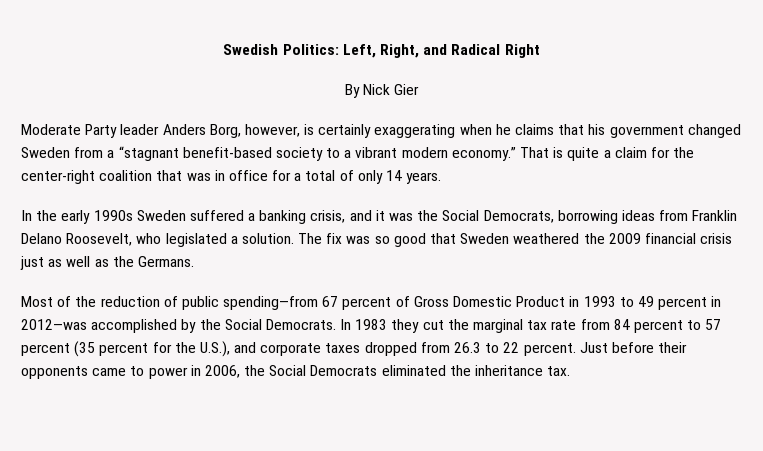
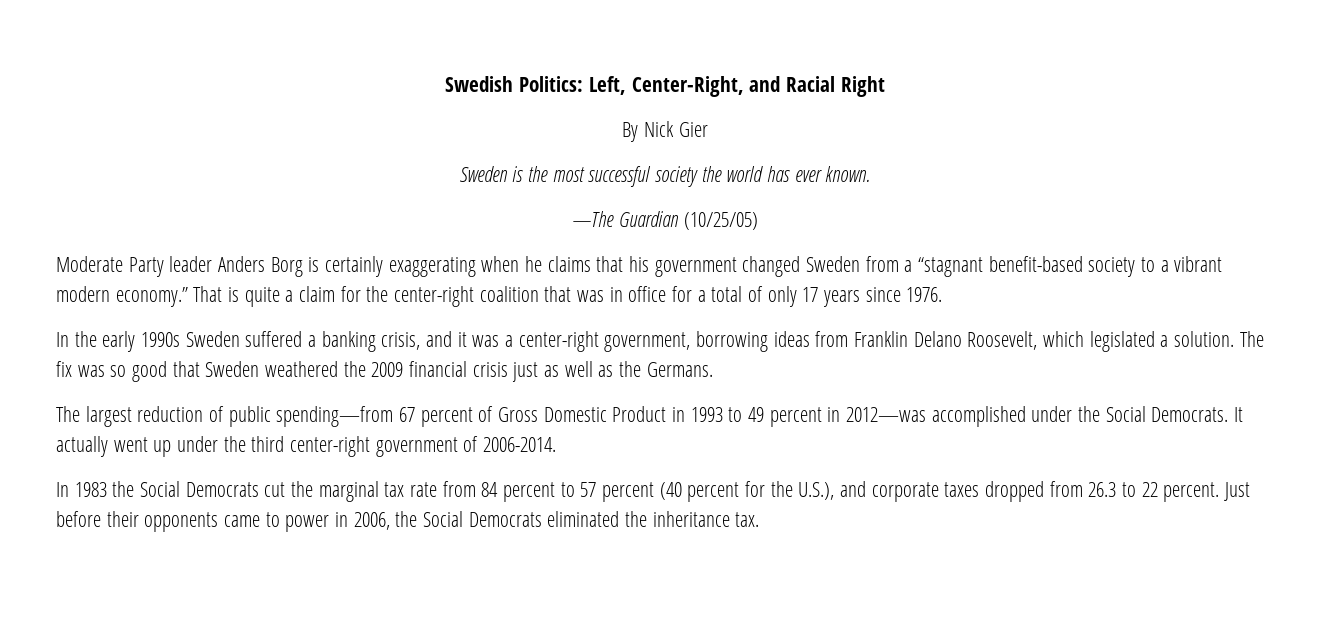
- Swedish Politics: Left, Right, and Radical Right
+ Swedish Politics: Left, Center-Right, and Racial Right
+ Sweden is the most successful society the world has ever known.
+ —The Guardian (10/25/05)
- Moderate Party leader Anders Borg, however, is certainly exaggerating when he claims that his government changed Sweden from a “stagnant benefit-based society to a vibrant modern economy.”
+ Moderate Party leader Anders Borg is certainly exaggerating when he claims that his government changed Sweden from a “stagnant benefit-based society to a vibrant modern economy.”
- That is quite a claim for the center-right coalition that was in office for a total of only 14 years.
+ That is quite a claim for the center-right coalition that was in office for a total of only 17 years since 1976.
- In the early 1990s Sweden suffered a banking crisis, and it was the Social Democrats, borrowing ideas from Franklin Delano Roosevelt, who legislated a solution.
+ In the early 1990s Sweden suffered a banking crisis, and it was a center-right government, borrowing ideas from Franklin Delano Roosevelt, which legislated a solution.
- Most of the reduction of public spending—from 67 percent of Gross Domestic Product in 1993 to 49 percent in 2012—was accomplished by the Social Democrats.
+ The largest reduction of public spending—from 67 percent of Gross Domestic Product in 1993 to 49 percent in 2012—was accomplished under the Social Democrats.
- In 1983 they cut the marginal tax rate from 84 percent to 57 percent (35 percent for the U.S.), and corporate taxes dropped from 26.3 to 22 percent.
+ It actually went up under the third center-right government of 2006-2014.
+ In 1983 the Social Democrats cut the marginal tax rate from 84 percent to 57 percent (40 percent for the U.S.), and corporate taxes dropped from 26.3 to 22 percent.

